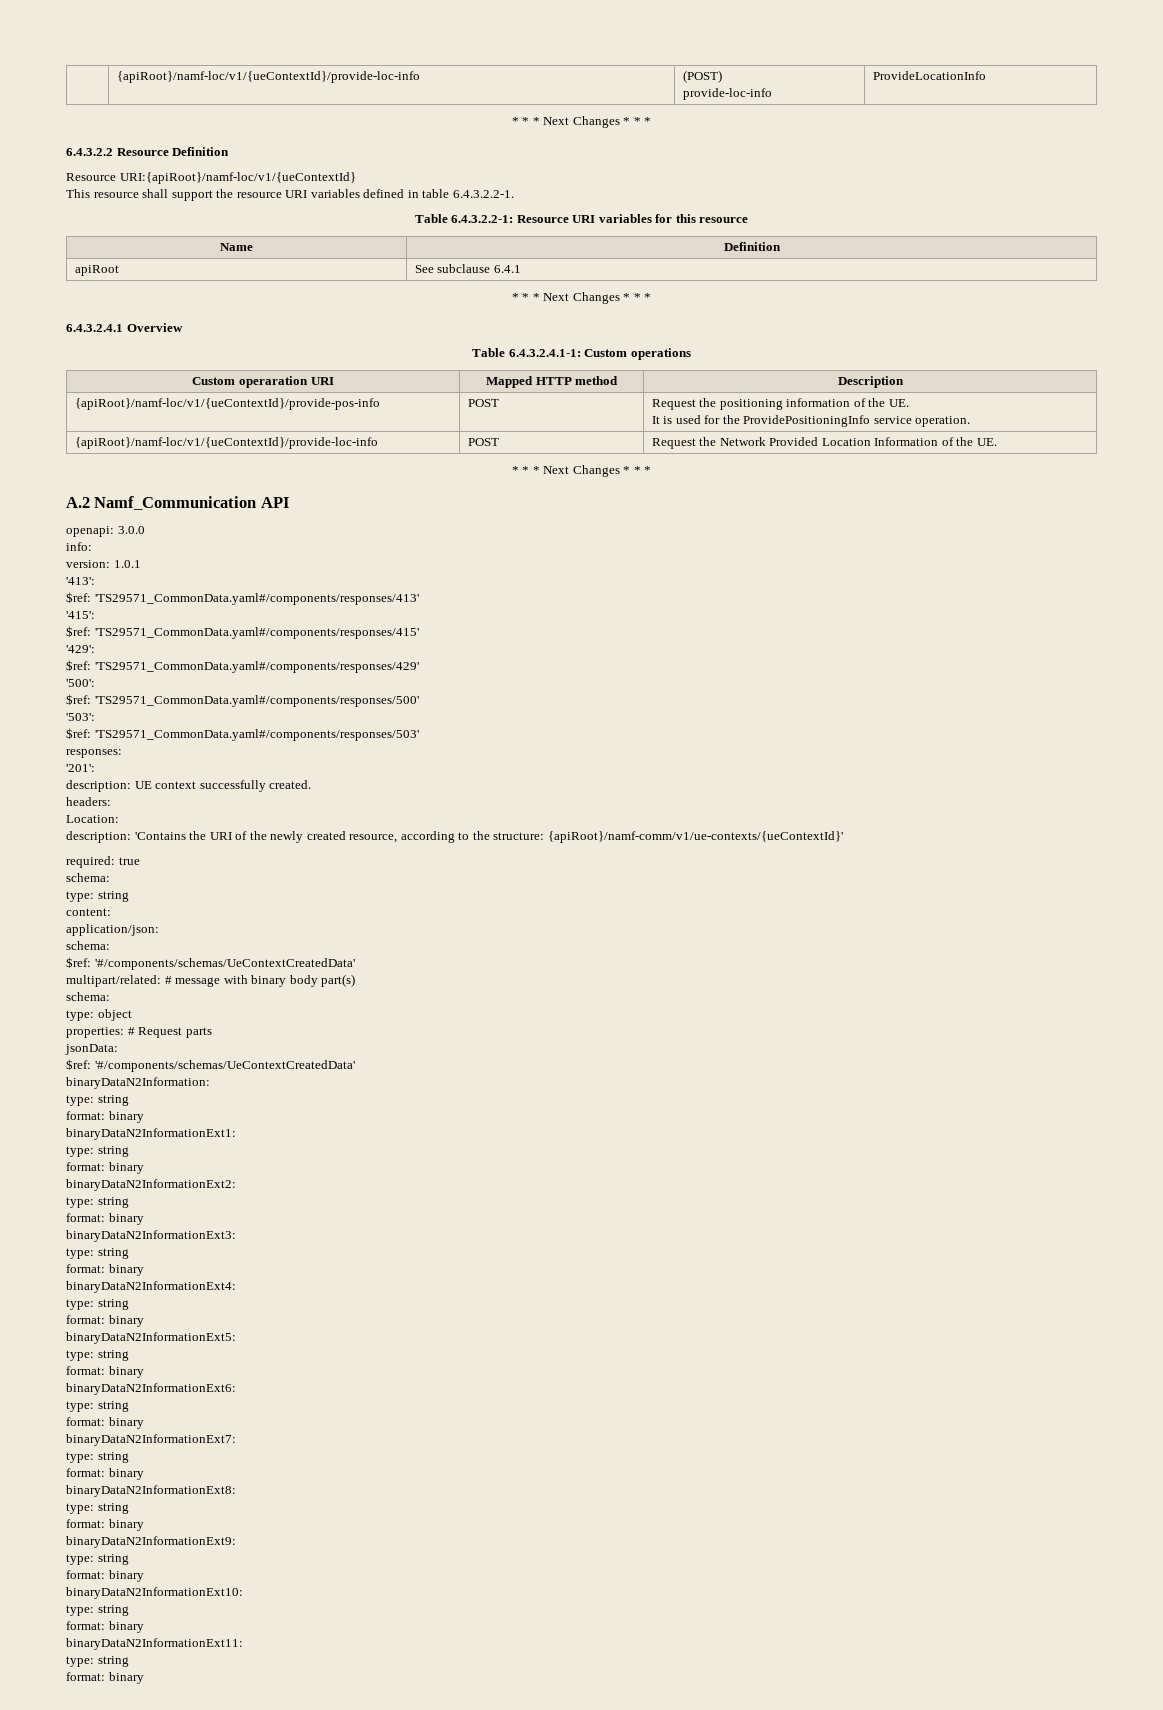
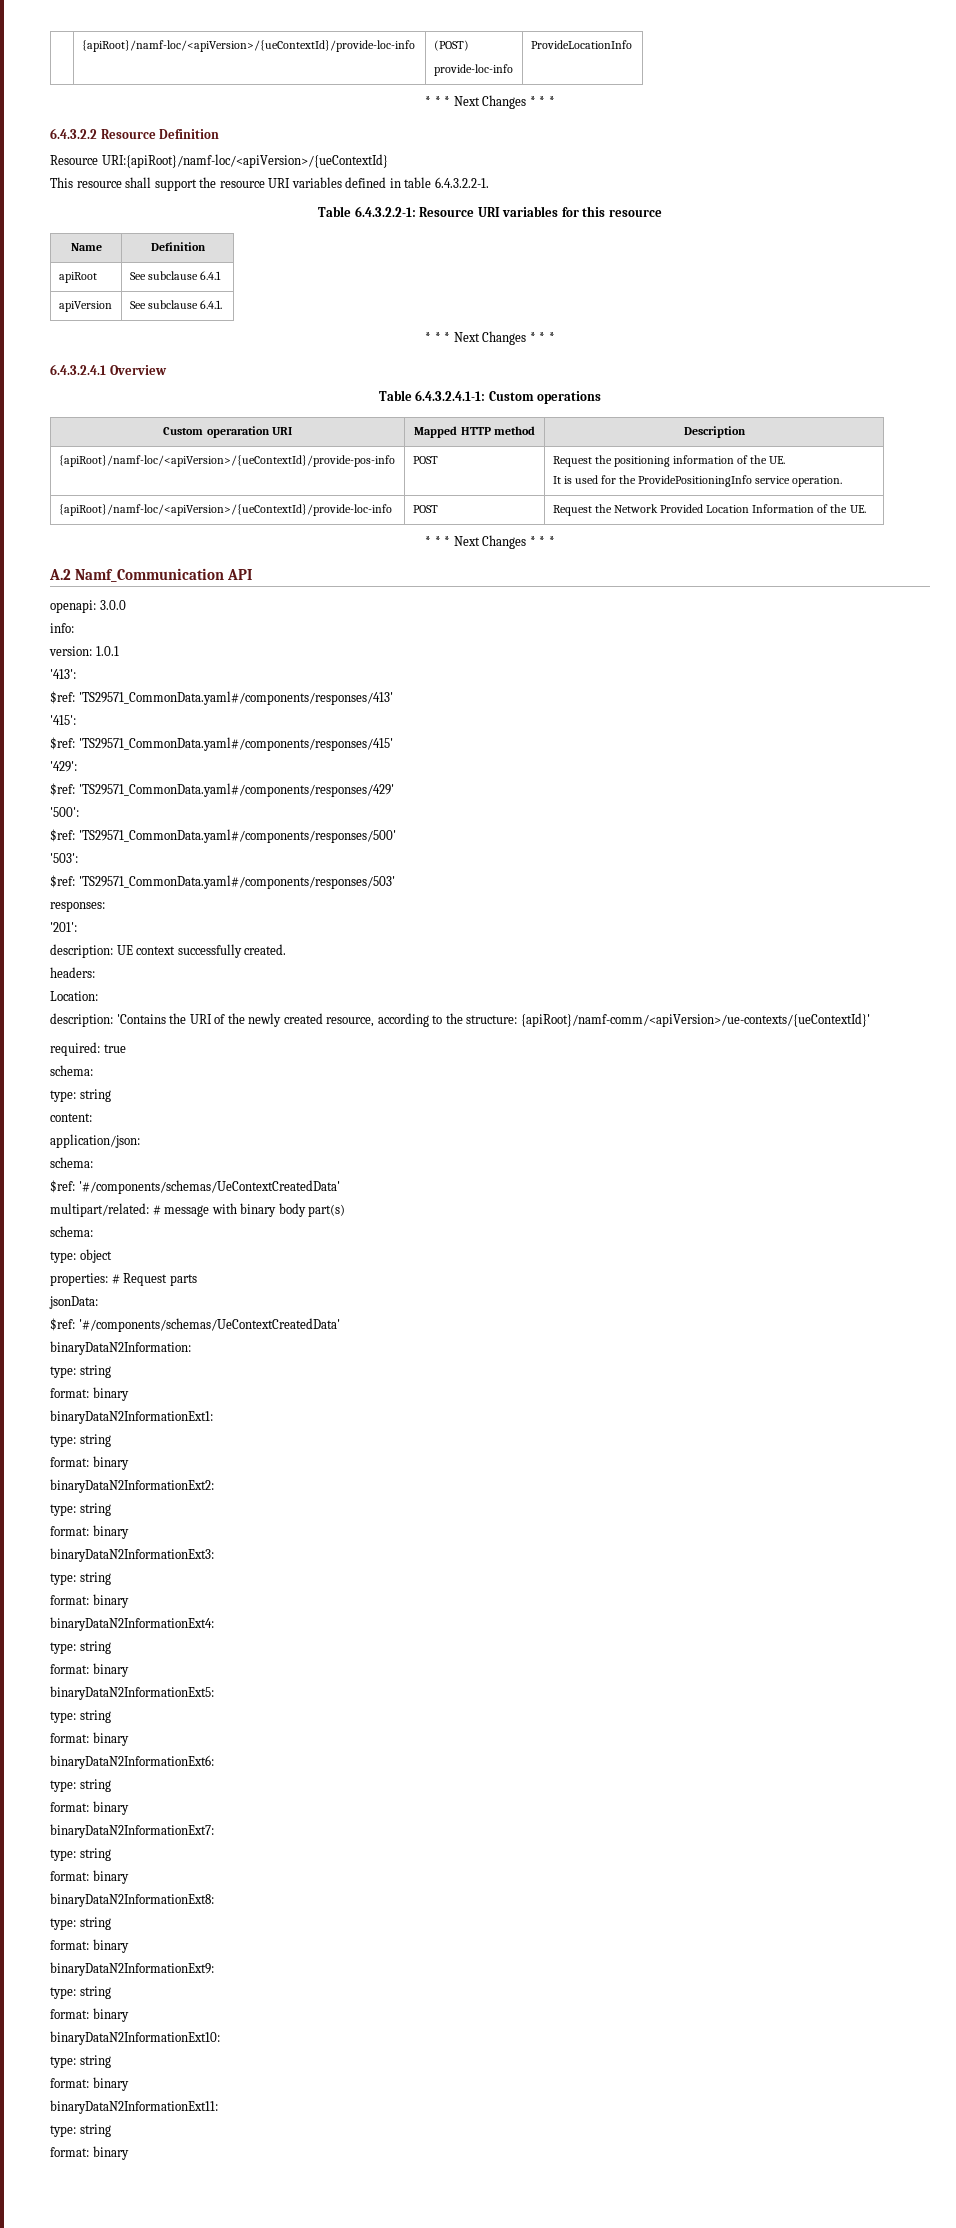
- | {apiRoot}/namf-loc/v1/{ueContextId}/provide-loc-info | (POST)
+ | {apiRoot}/namf-loc/<apiVersion>/{ueContextId}/provide-loc-info | (POST)
- Resource URI:{apiRoot}/namf-loc/v1/{ueContextId}
+ Resource URI:{apiRoot}/namf-loc/<apiVersion>/{ueContextId}
+ apiVersion | See subclause 6.4.1.
- {apiRoot}/namf-loc/v1/{ueContextId}/provide-pos-info | POST | Request the positioning information of the UE.
+ {apiRoot}/namf-loc/<apiVersion>/{ueContextId}/provide-pos-info | POST | Request the positioning information of the UE.
- {apiRoot}/namf-loc/v1/{ueContextId}/provide-loc-info | POST | Request the Network Provided Location Information of the UE.
+ {apiRoot}/namf-loc/<apiVersion>/{ueContextId}/provide-loc-info | POST | Request the Network Provided Location Information of the UE.
- description: 'Contains the URI of the newly created resource, according to the structure: {apiRoot}/namf-comm/v1/ue-contexts/{ueContextId}'
+ description: 'Contains the URI of the newly created resource, according to the structure: {apiRoot}/namf-comm/<apiVersion>/ue-contexts/{ueContextId}'

